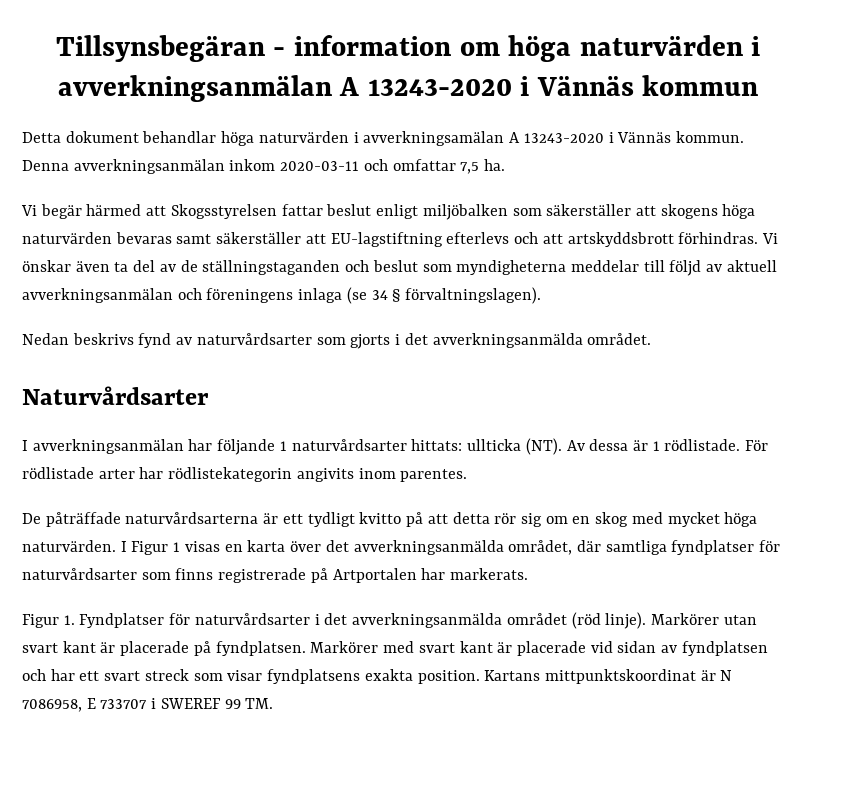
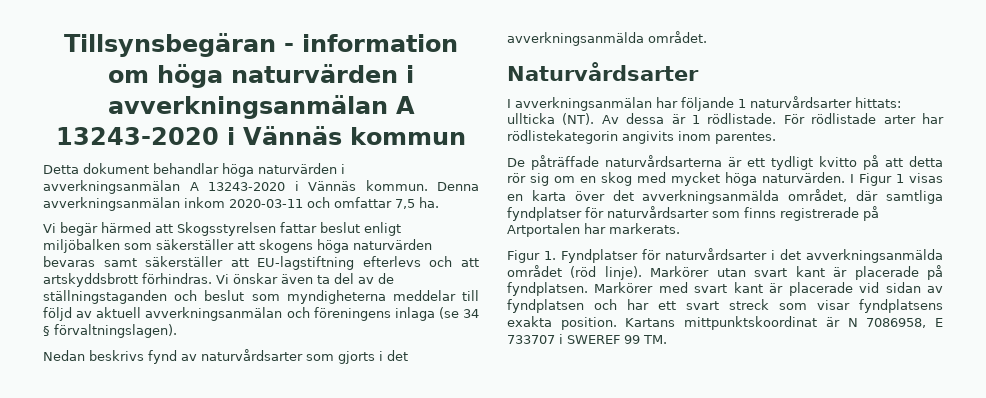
- Detta dokument behandlar höga naturvärden i avverkningsamälan A 13243-2020 i Vännäs kommun.
+ Detta dokument behandlar höga naturvärden i avverkningsanmälan A 13243-2020 i Vännäs kommun.

